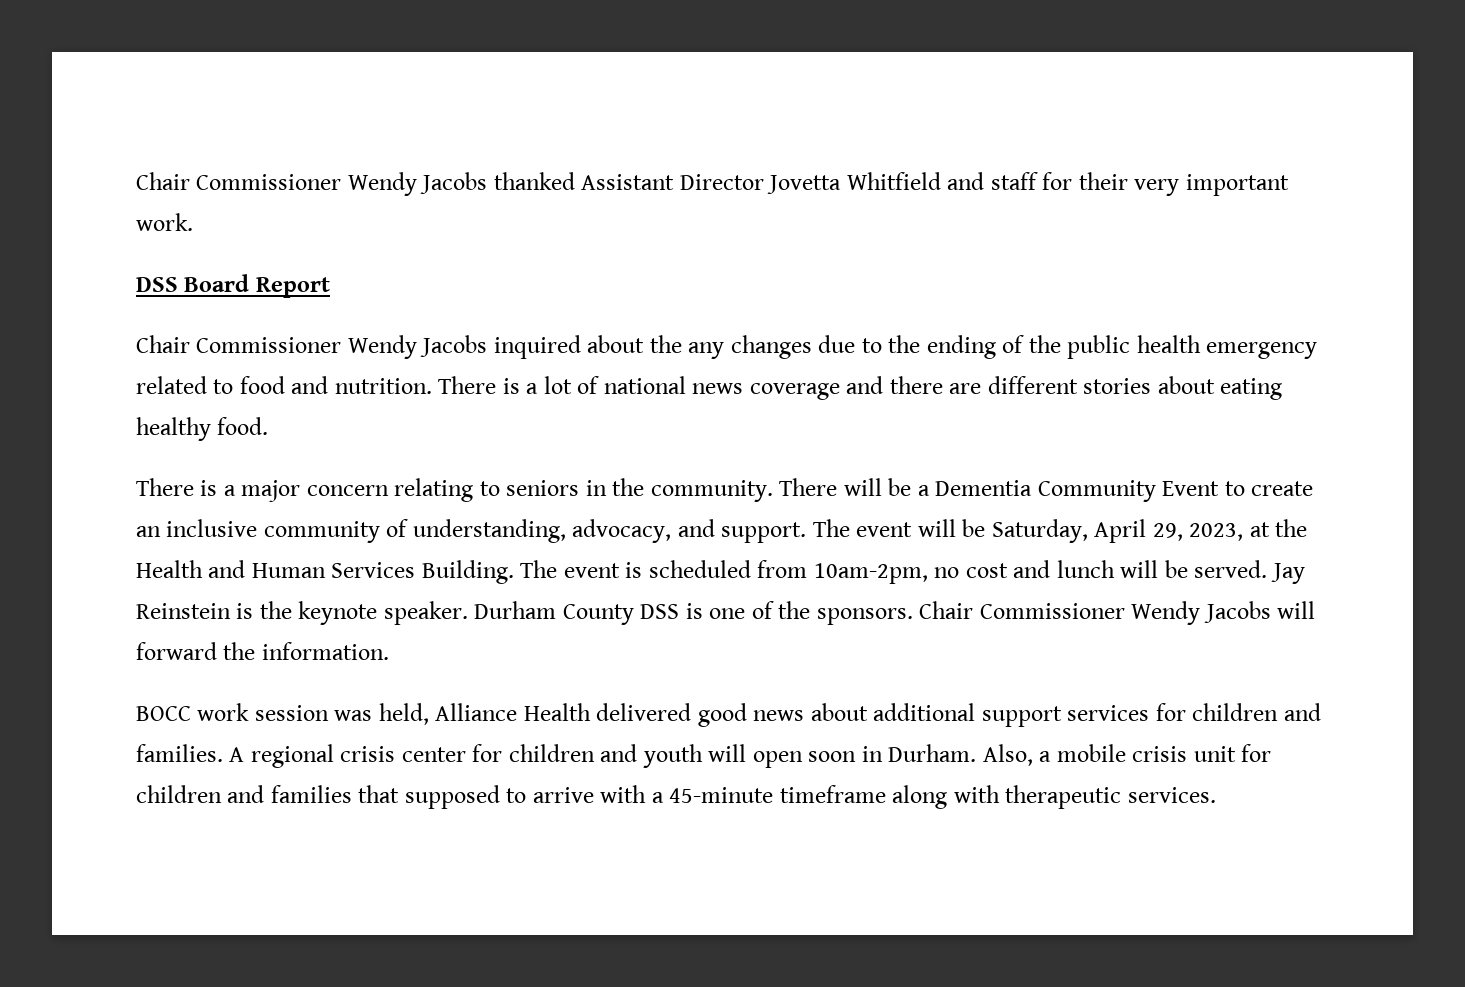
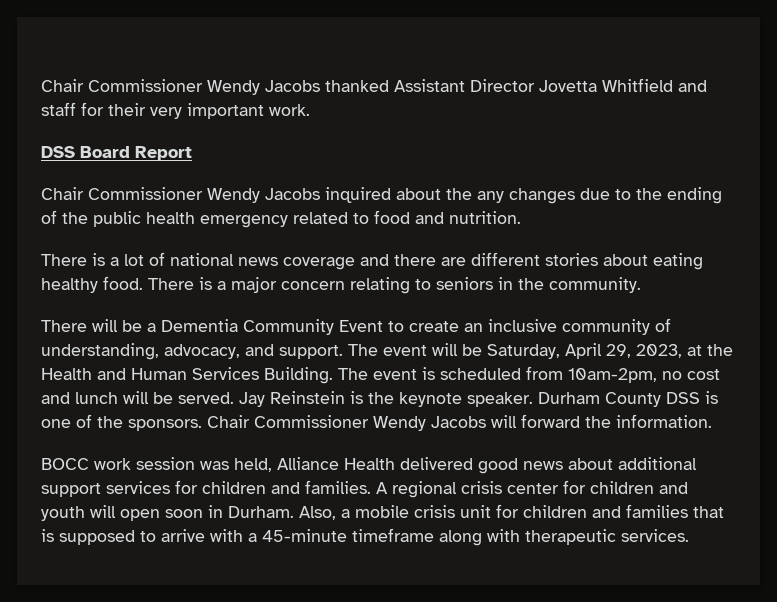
- Chair Commissioner Wendy Jacobs inquired about the any changes due to the ending of the public health emergency related to food and nutrition. There is a lot of national news coverage and there are different stories about eating healthy food.
- There is a major concern relating to seniors in the community. There will be a Dementia Community Event to create an inclusive community of understanding, advocacy, and support.
+ Chair Commissioner Wendy Jacobs inquired about the any changes due to the ending of the public health emergency related to food and nutrition.
+ There is a lot of national news coverage and there are different stories about eating healthy food. There is a major concern relating to seniors in the community.
+ There will be a Dementia Community Event to create an inclusive community of understanding, advocacy, and support.
- Also, a mobile crisis unit for children and families that supposed to arrive with a 45-minute timeframe along with therapeutic services.
+ Also, a mobile crisis unit for children and families that is supposed to arrive with a 45-minute timeframe along with therapeutic services.

